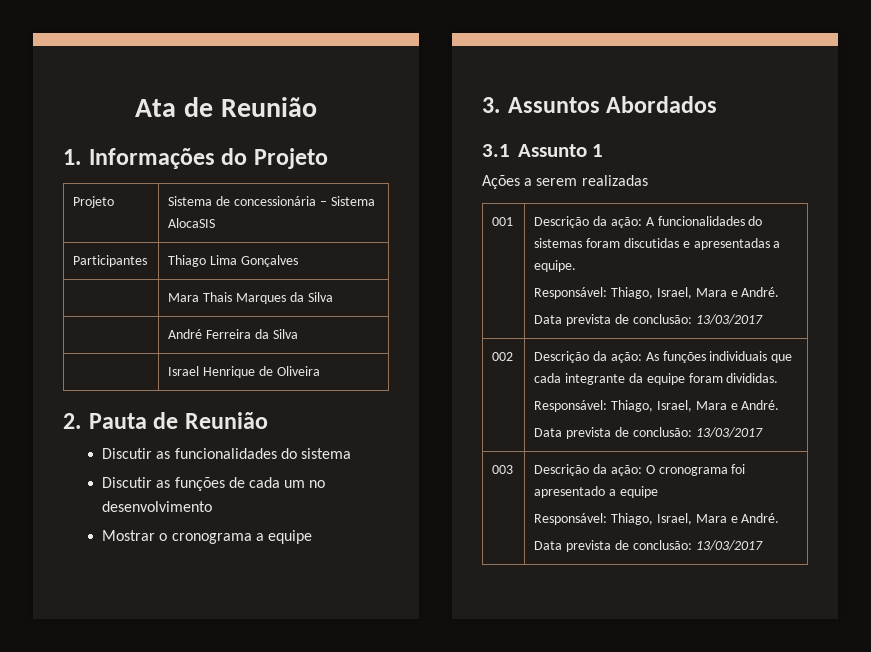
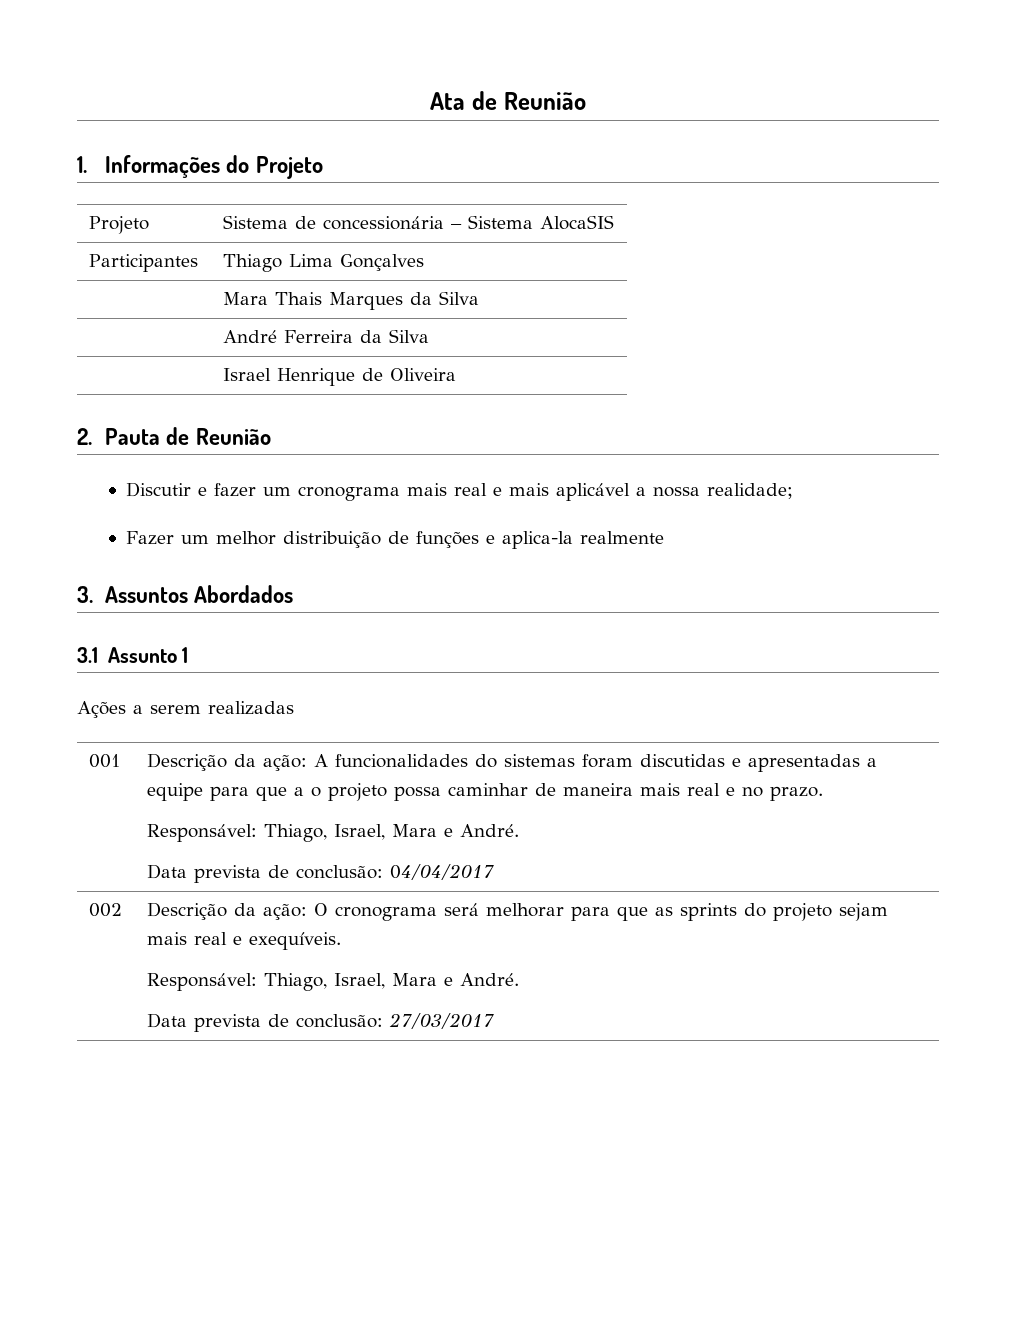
- Discutir as funcionalidades do sistema
- Discutir as funções de cada um no desenvolvimento
- Mostrar o cronograma a equipe
+ Discutir e fazer um cronograma mais real e mais aplicável a nossa realidade;
+ Fazer um melhor distribuição de funções e aplica-la realmente
- 001 | Descrição da ação: A funcionalidades do sistemas foram discutidas e apresentadas a equipe.
+ 001 | Descrição da ação: A funcionalidades do sistemas foram discutidas e apresentadas a equipe para que a o projeto possa caminhar de maneira mais real e no prazo.
  Responsável: Thiago, Israel, Mara e André.
- Data prevista de conclusão: 13/03/2017
+ Data prevista de conclusão: 04/04/2017
- 002 | Descrição da ação: As funções individuais que cada integrante da equipe foram divididas.
+ 002 | Descrição da ação: O cronograma será melhorar para que as sprints do projeto sejam mais real e exequíveis.
  Responsável: Thiago, Israel, Mara e André.
- Data prevista de conclusão: 13/03/2017
- 003 | Descrição da ação: O cronograma foi apresentado a equipe
- Responsável: Thiago, Israel, Mara e André.
- Data prevista de conclusão: 13/03/2017
+ Data prevista de conclusão: 27/03/2017

